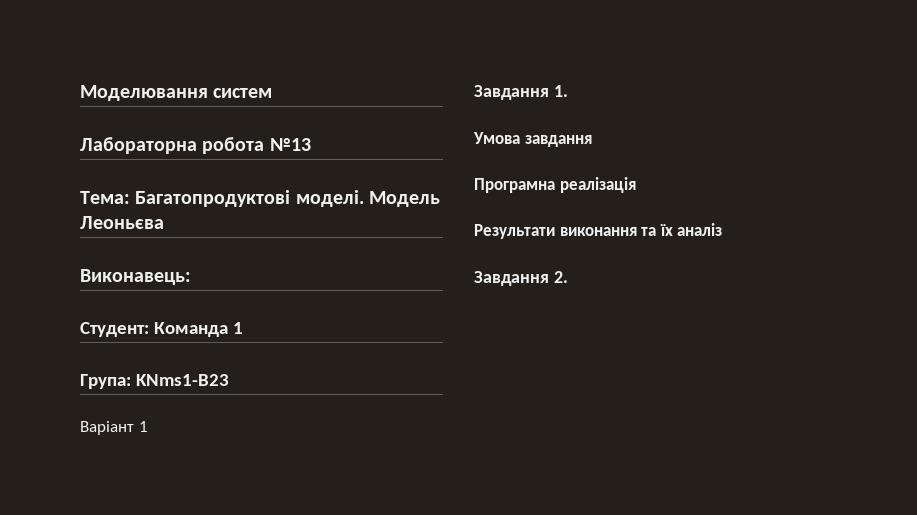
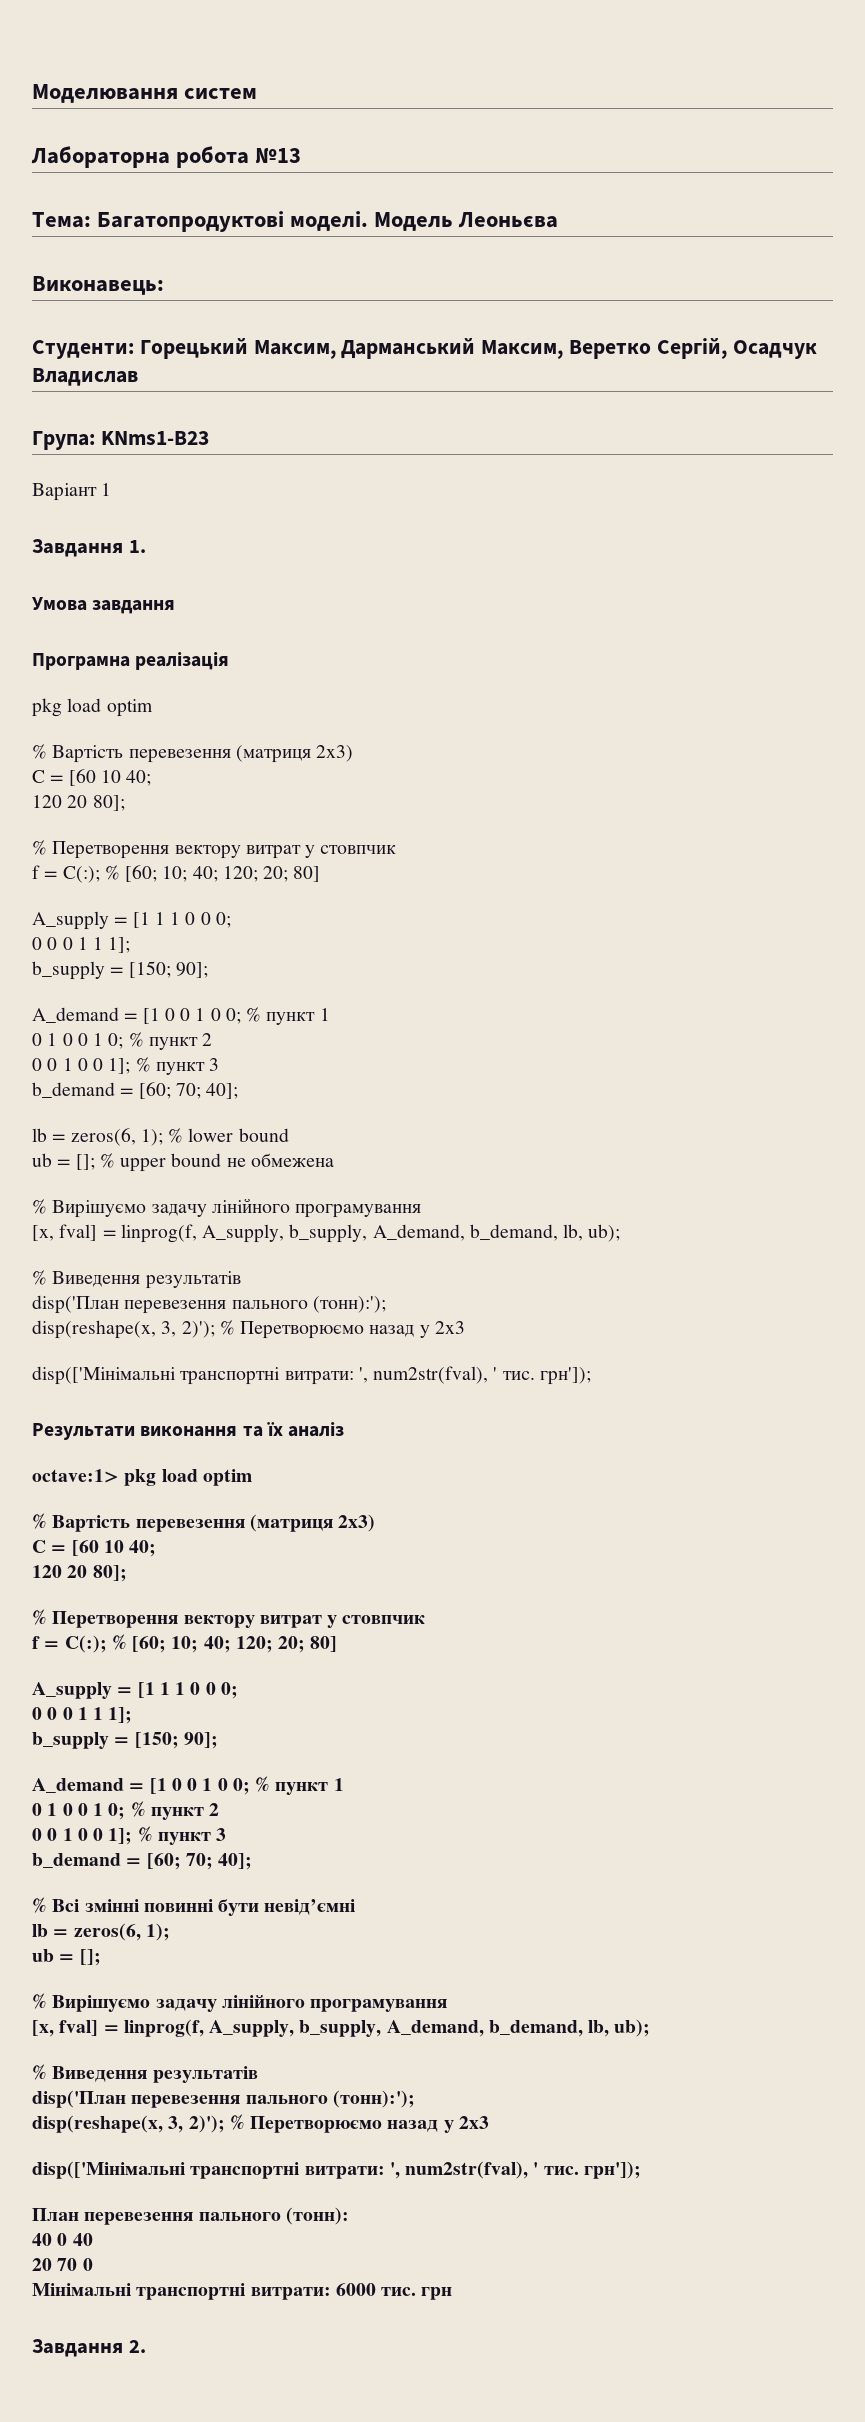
- Студент: Команда 1
+ Студенти: Горецький Максим, Дарманський Максим, Веретко Сергій, Осадчук Владислав
  Програмна реалізація
+ pkg load optim
+ % Вартість перевезення (матриця 2x3)
+ C = [60 10 40;
+ 120 20 80];
+ % Перетворення вектору витрат у стовпчик
+ f = C(:); % [60; 10; 40; 120; 20; 80]
+ A_supply = [1 1 1 0 0 0;
+ 0 0 0 1 1 1];
+ b_supply = [150; 90];
+ A_demand = [1 0 0 1 0 0; % пункт 1
+ 0 1 0 0 1 0; % пункт 2
+ 0 0 1 0 0 1]; % пункт 3
+ b_demand = [60; 70; 40];
+ lb = zeros(6, 1); % lower bound
+ ub = []; % upper bound не обмежена
+ % Вирішуємо задачу лінійного програмування
+ [x, fval] = linprog(f, A_supply, b_supply, A_demand, b_demand, lb, ub);
+ % Виведення результатів
+ disp('План перевезення пального (тонн):');
+ disp(reshape(x, 3, 2)'); % Перетворюємо назад у 2x3
+ disp(['Мінімальні транспортні витрати: ', num2str(fval), ' тис. грн']);
+ octave:1> pkg load optim
+ % Вартість перевезення (матриця 2x3)
+ C = [60 10 40;
+ 120 20 80];
+ % Перетворення вектору витрат у стовпчик
+ f = C(:); % [60; 10; 40; 120; 20; 80]
+ A_supply = [1 1 1 0 0 0;
+ 0 0 0 1 1 1];
+ b_supply = [150; 90];
+ A_demand = [1 0 0 1 0 0; % пункт 1
+ 0 1 0 0 1 0; % пункт 2
+ 0 0 1 0 0 1]; % пункт 3
+ b_demand = [60; 70; 40];
+ % Всі змінні повинні бути невід’ємні
+ lb = zeros(6, 1);
+ ub = [];
+ % Вирішуємо задачу лінійного програмування
+ [x, fval] = linprog(f, A_supply, b_supply, A_demand, b_demand, lb, ub);
+ % Виведення результатів
+ disp('План перевезення пального (тонн):');
+ disp(reshape(x, 3, 2)'); % Перетворюємо назад у 2x3
+ disp(['Мінімальні транспортні витрати: ', num2str(fval), ' тис. грн']);
+ План перевезення пального (тонн):
+ 40 0 40
+ 20 70 0
+ Мінімальні транспортні витрати: 6000 тис. грн

